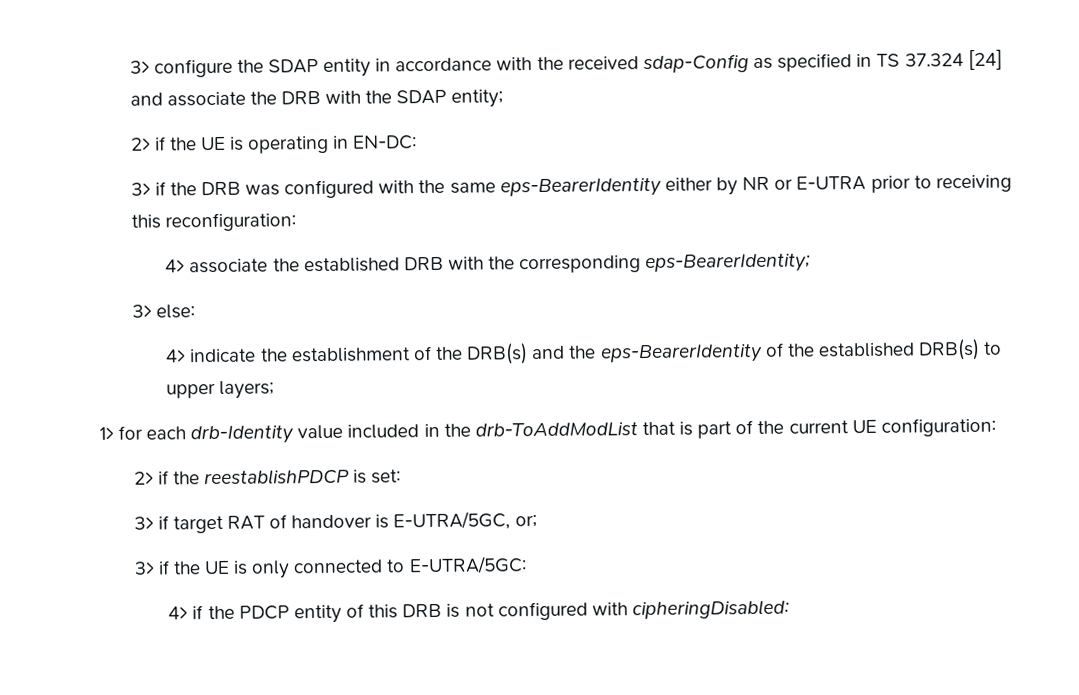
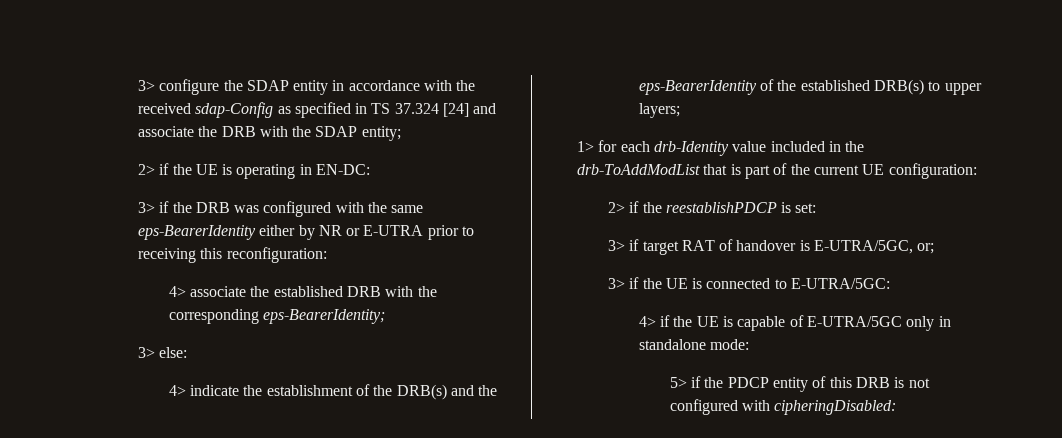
- 3> if the UE is only connected to E-UTRA/5GC:
+ 3> if the UE is connected to E-UTRA/5GC:
- 4> if the PDCP entity of this DRB is not configured with cipheringDisabled:
+ 4> if the UE is capable of E-UTRA/5GC only in standalone mode:
+ 5> if the PDCP entity of this DRB is not configured with cipheringDisabled:

